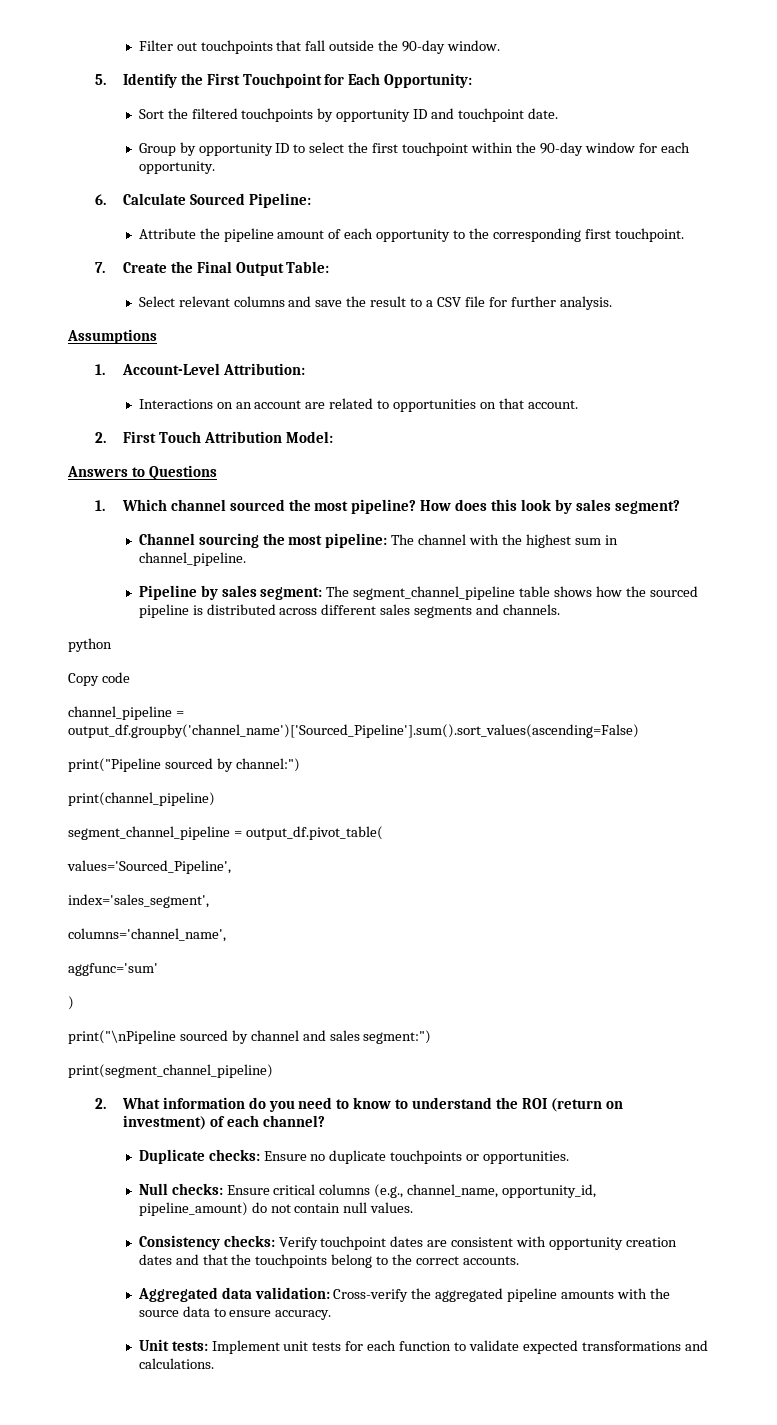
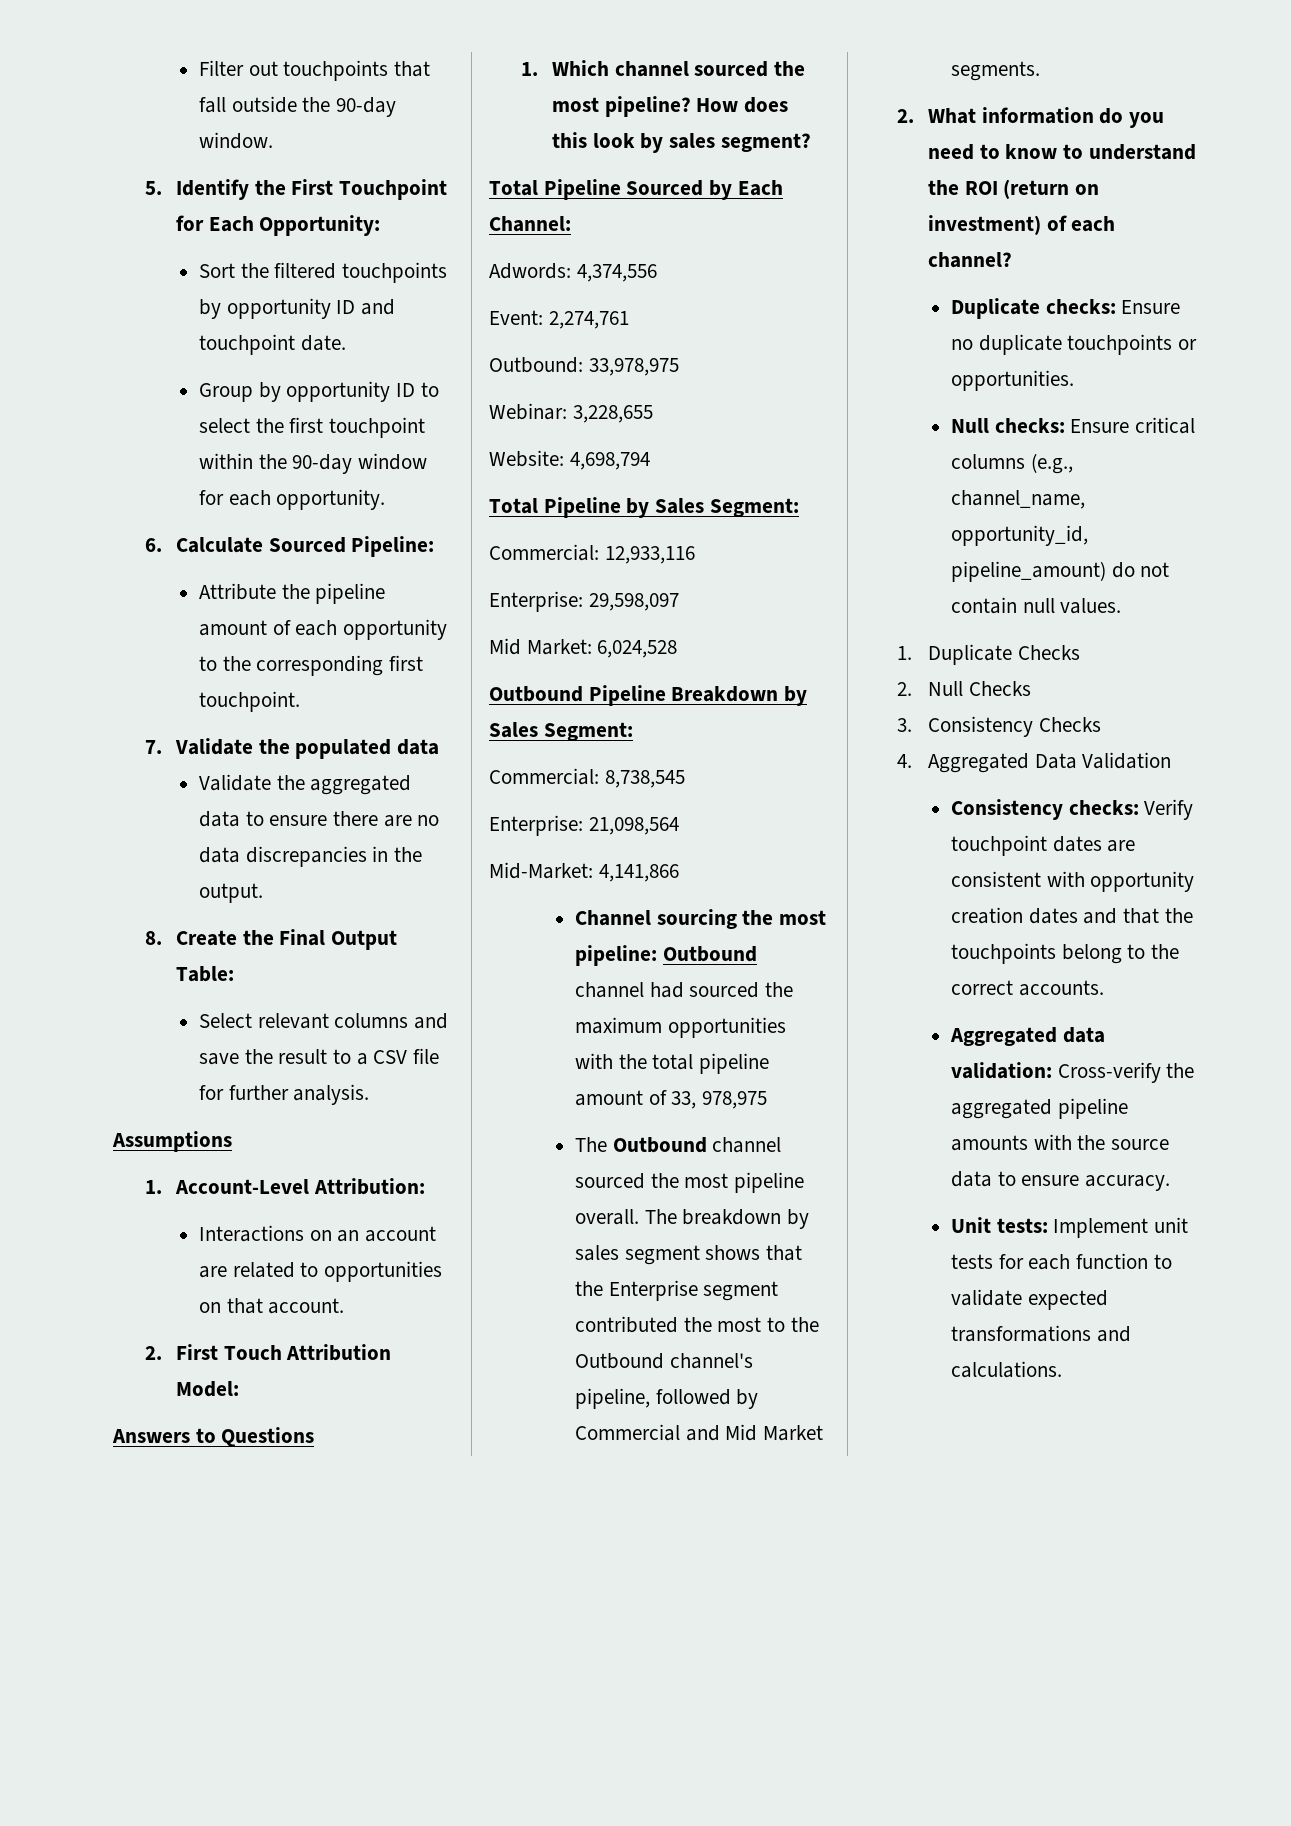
- 7. Create the Final Output Table:
+ 7. Validate the populated data
+ Validate the aggregated data to ensure there are no data discrepancies in the output.
+ 8. Create the Final Output Table:
+ Total Pipeline Sourced by Each Channel:
+ Adwords: 4,374,556
+ Event: 2,274,761
+ Outbound: 33,978,975
+ Webinar: 3,228,655
+ Website: 4,698,794
+ Total Pipeline by Sales Segment:
+ Commercial: 12,933,116
+ Enterprise: 29,598,097
+ Mid Market: 6,024,528
+ Outbound Pipeline Breakdown by Sales Segment:
+ Commercial: 8,738,545
+ Enterprise: 21,098,564
+ Mid-Market: 4,141,866
- Channel sourcing the most pipeline: The channel with the highest sum in channel_pipeline.
- Pipeline by sales segment: The segment_channel_pipeline table shows how the sourced pipeline is distributed across different sales segments and channels.
- python
- Copy code
- channel_pipeline = output_df.groupby('channel_name')['Sourced_Pipeline'].sum().sort_values(ascending=False)
- print("Pipeline sourced by channel:")
- print(channel_pipeline)
- segment_channel_pipeline = output_df.pivot_table(
- values='Sourced_Pipeline',
- index='sales_segment',
- columns='channel_name',
- aggfunc='sum'
- )
- print("\nPipeline sourced by channel and sales segment:")
- print(segment_channel_pipeline)
+ Channel sourcing the most pipeline: Outbound channel had sourced the maximum opportunities with the total pipeline amount of 33, 978,975
+ The Outbound channel sourced the most pipeline overall. The breakdown by sales segment shows that the Enterprise segment contributed the most to the Outbound channel's pipeline, followed by Commercial and Mid Market segments.
+ 1. Duplicate Checks
+ 2. Null Checks
+ 3. Consistency Checks
+ 4. Aggregated Data Validation

